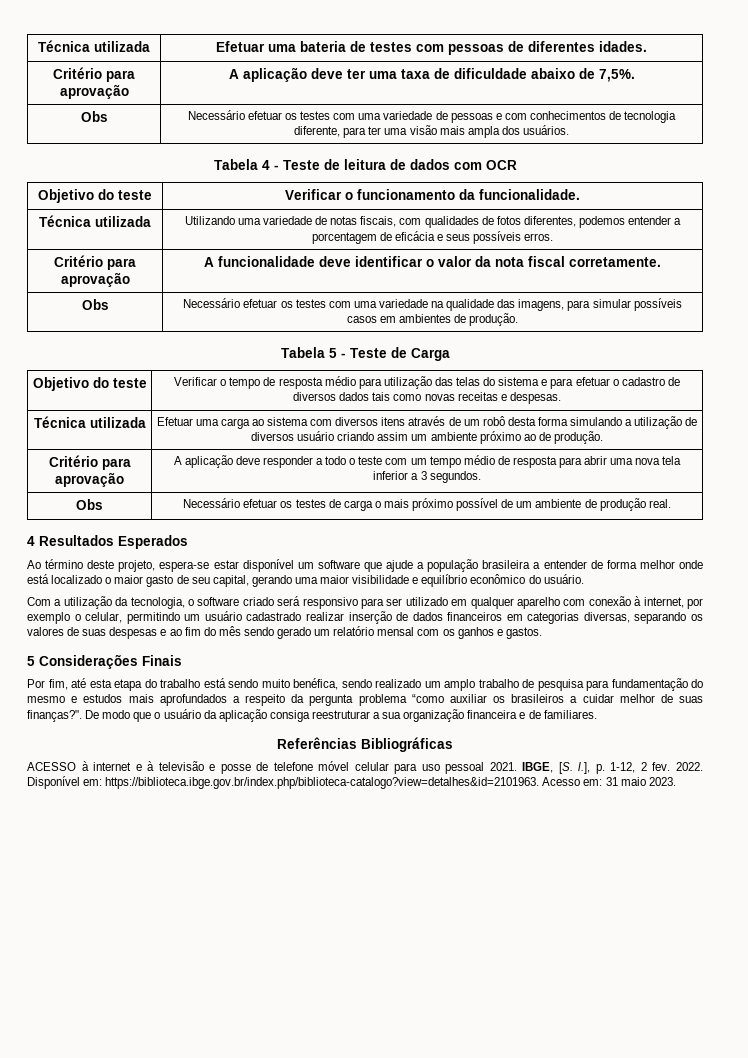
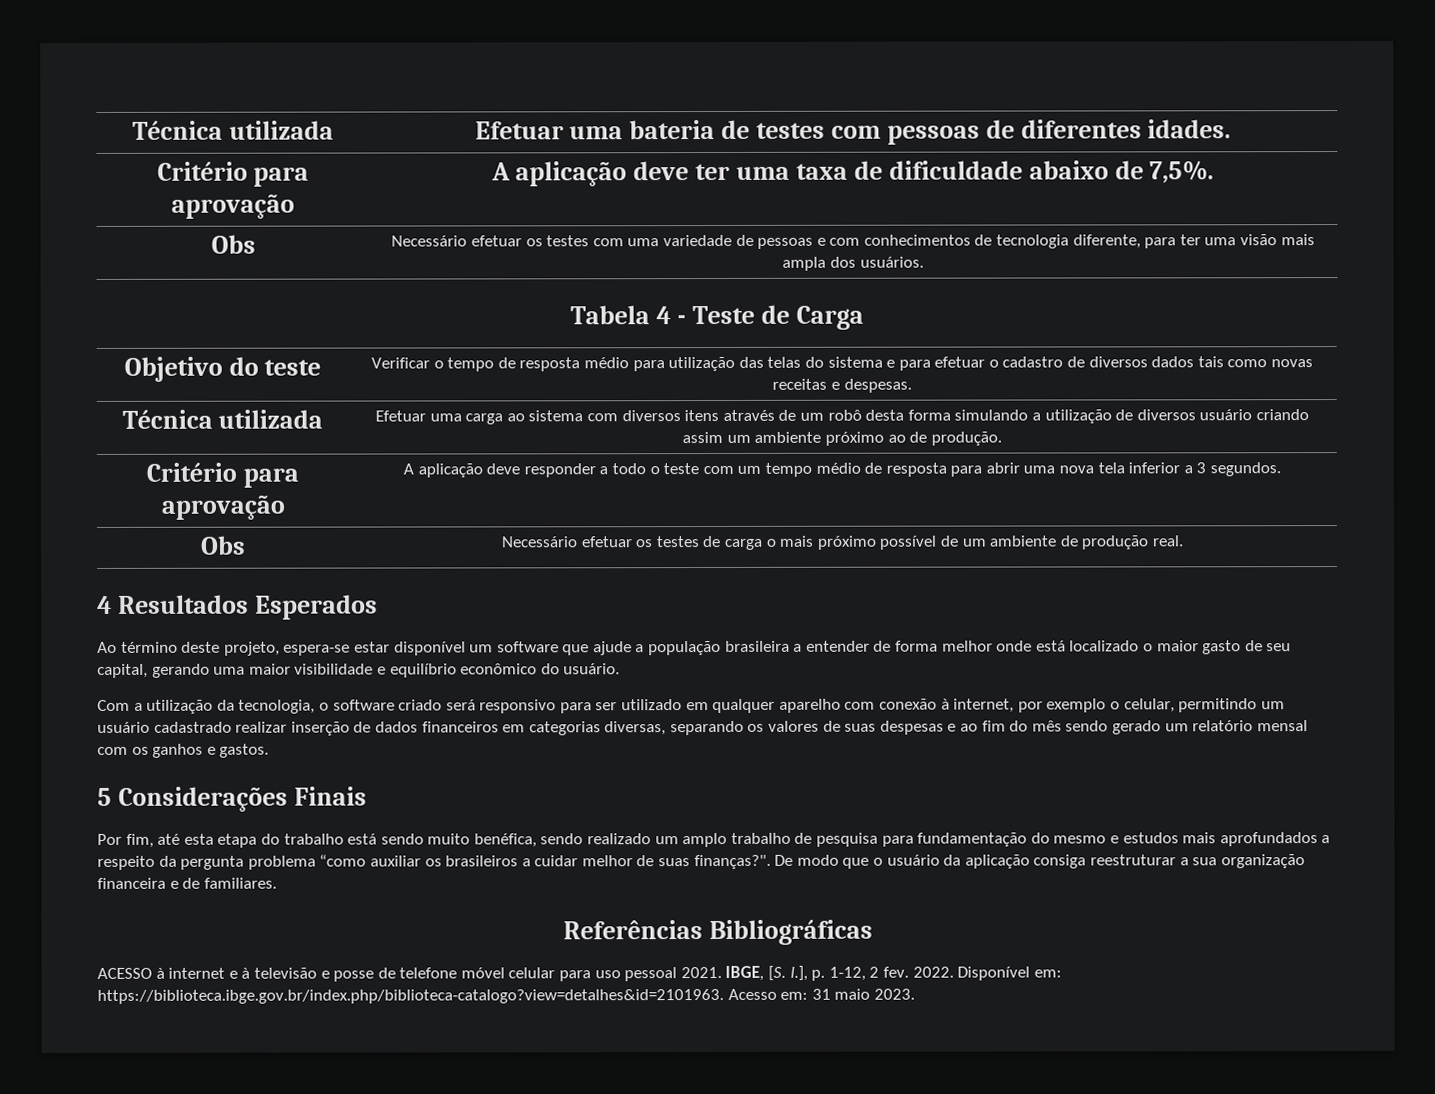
- Tabela 4 - Teste de leitura de dados com OCR
- Objetivo do teste | Verificar o funcionamento da funcionalidade.
- Técnica utilizada | Utilizando uma variedade de notas fiscais, com qualidades de fotos diferentes, podemos entender a porcentagem de eficácia e seus possíveis erros.
- Critério para aprovação | A funcionalidade deve identificar o valor da nota fiscal corretamente.
- Obs | Necessário efetuar os testes com uma variedade na qualidade das imagens, para simular possíveis casos em ambientes de produção.
- Tabela 5 - Teste de Carga
+ Tabela 4 - Teste de Carga

